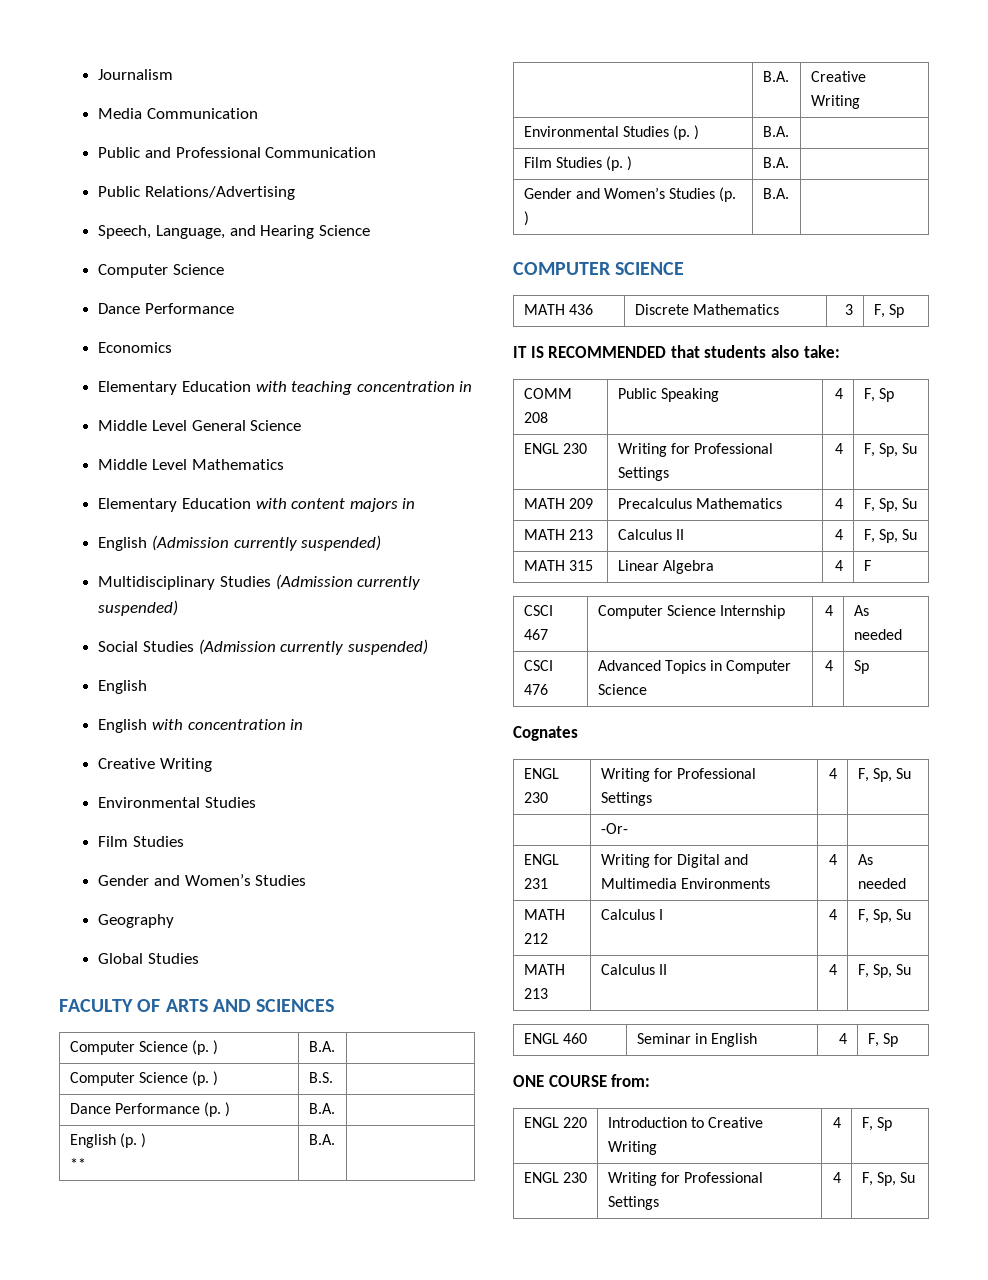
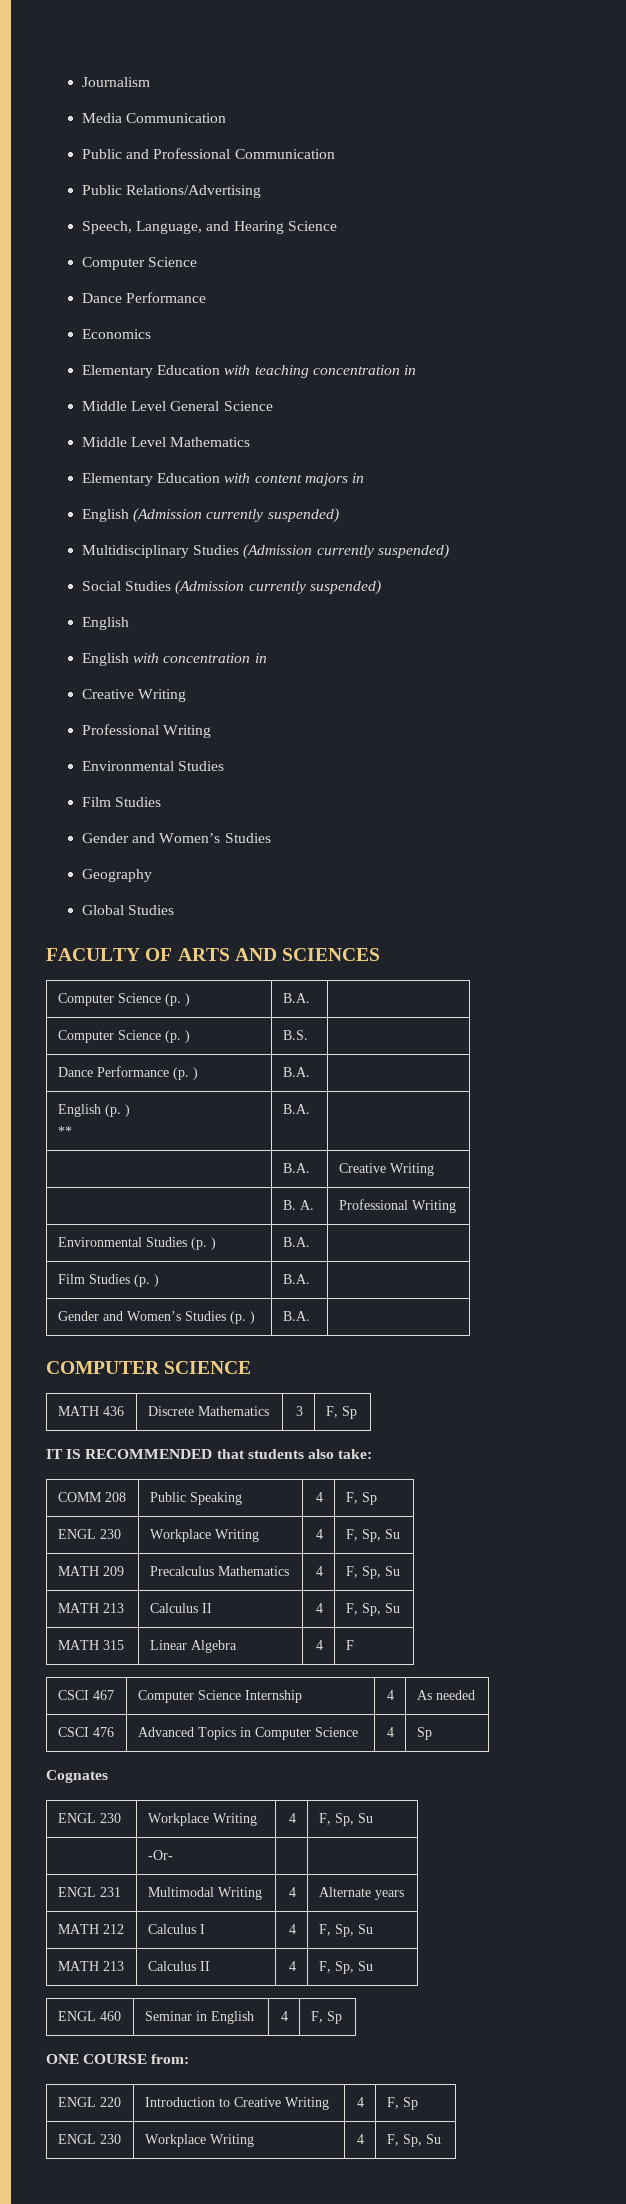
  English with concentration in
  Creative Writing
+ Professional Writing
+ | B. A. | Professional Writing
  COMM 208 | Public Speaking | 4 | F, Sp
- ENGL 230 | Writing for Professional Settings | 4 | F, Sp, Su
+ ENGL 230 | Workplace Writing | 4 | F, Sp, Su
  Cognates
- ENGL 230 | Writing for Professional Settings | 4 | F, Sp, Su
+ ENGL 230 | Workplace Writing | 4 | F, Sp, Su
- ENGL 231 | Writing for Digital and Multimedia Environments | 4 | As needed
+ ENGL 231 | Multimodal Writing | 4 | Alternate years
  ENGL 220 | Introduction to Creative Writing | 4 | F, Sp
- ENGL 230 | Writing for Professional Settings | 4 | F, Sp, Su
+ ENGL 230 | Workplace Writing | 4 | F, Sp, Su

